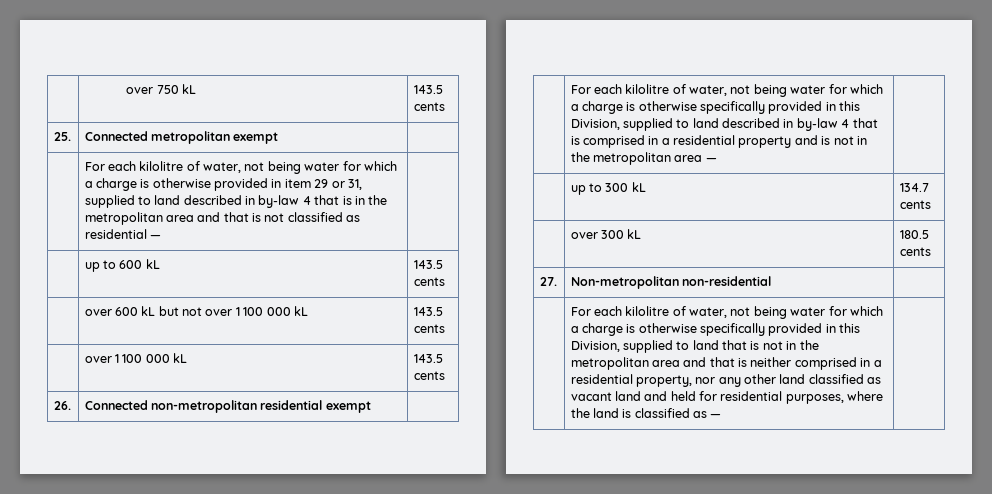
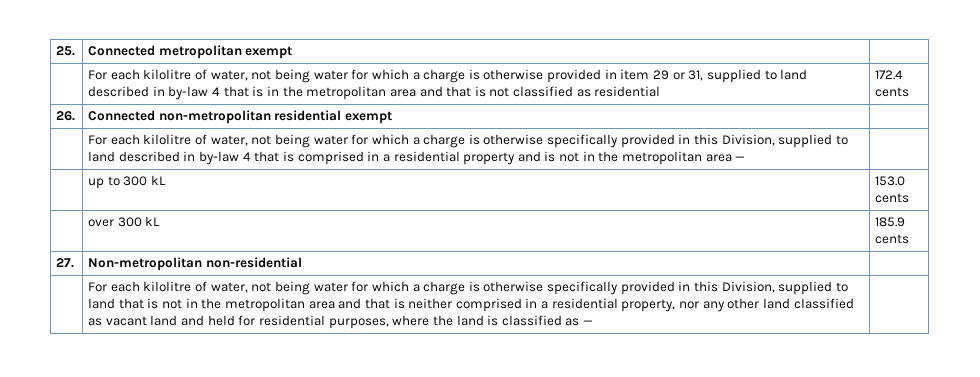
- | over 750 kL | 143.5 cents
- For each kilolitre of water, not being water for which a charge is otherwise provided in item 29 or 31, supplied to land described in by-law 4 that is in the metropolitan area and that is not classified as residential — |
- | up to 600 kL | 143.5 cents
- | over 600 kL but not over 1 100 000 kL | 143.5 cents
- | over 1 100 000 kL | 143.5 cents
+ For each kilolitre of water, not being water for which a charge is otherwise provided in item 29 or 31, supplied to land described in by-law 4 that is in the metropolitan area and that is not classified as residential | 172.4 cents
- | up to 300 kL | 134.7 cents
+ | up to 300 kL | 153.0 cents
- | over 300 kL | 180.5 cents
+ | over 300 kL | 185.9 cents

